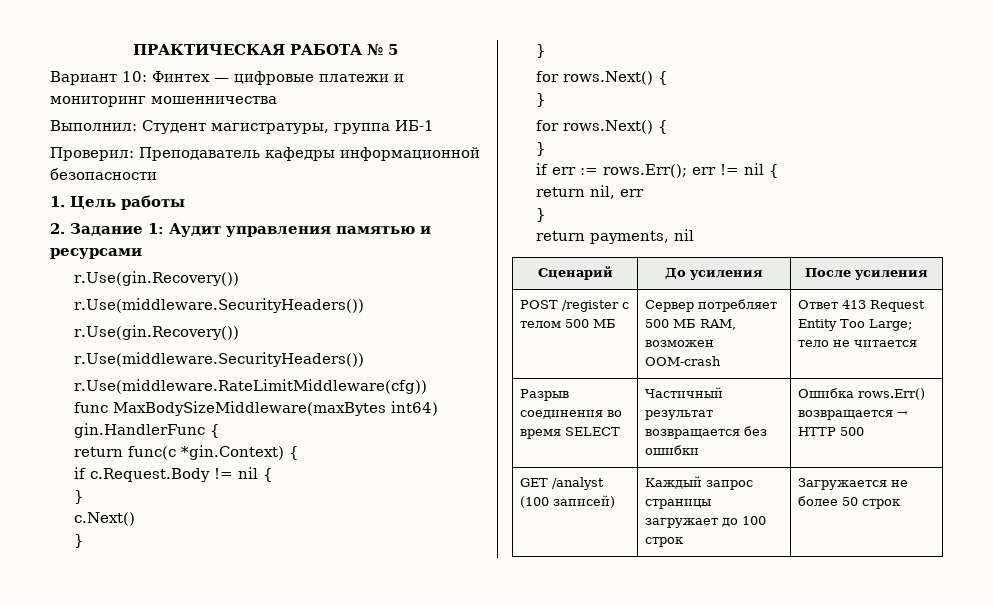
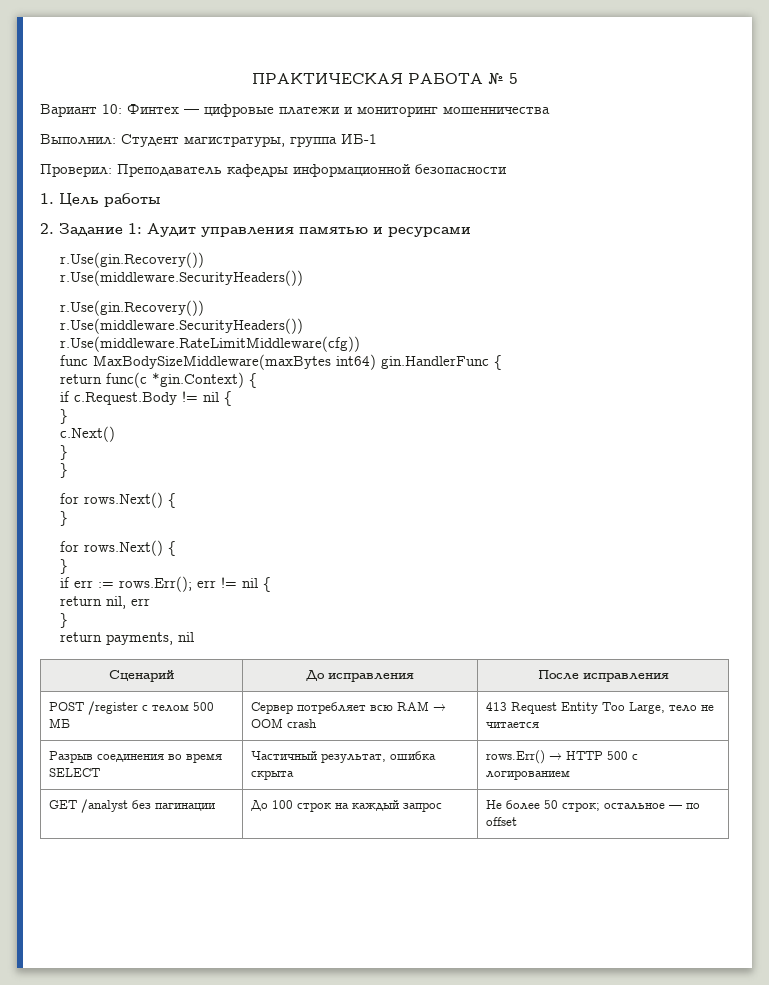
- Сценарий | До усиления | После усиления
+ Сценарий | До исправления | После исправления
- POST /register с телом 500 МБ | Сервер потребляет 500 МБ RAM, возможен OOM-crash | Ответ 413 Request Entity Too Large; тело не читается
+ POST /register с телом 500 МБ | Сервер потребляет всю RAM → OOM crash | 413 Request Entity Too Large, тело не читается
- Разрыв соединения во время SELECT | Частичный результат возвращается без ошибки | Ошибка rows.Err() возвращается → HTTP 500
+ Разрыв соединения во время SELECT | Частичный результат, ошибка скрыта | rows.Err() → HTTP 500 с логированием
- GET /analyst (100 записей) | Каждый запрос страницы загружает до 100 строк | Загружается не более 50 строк
+ GET /analyst без пагинации | До 100 строк на каждый запрос | Не более 50 строк; остальное — по offset

